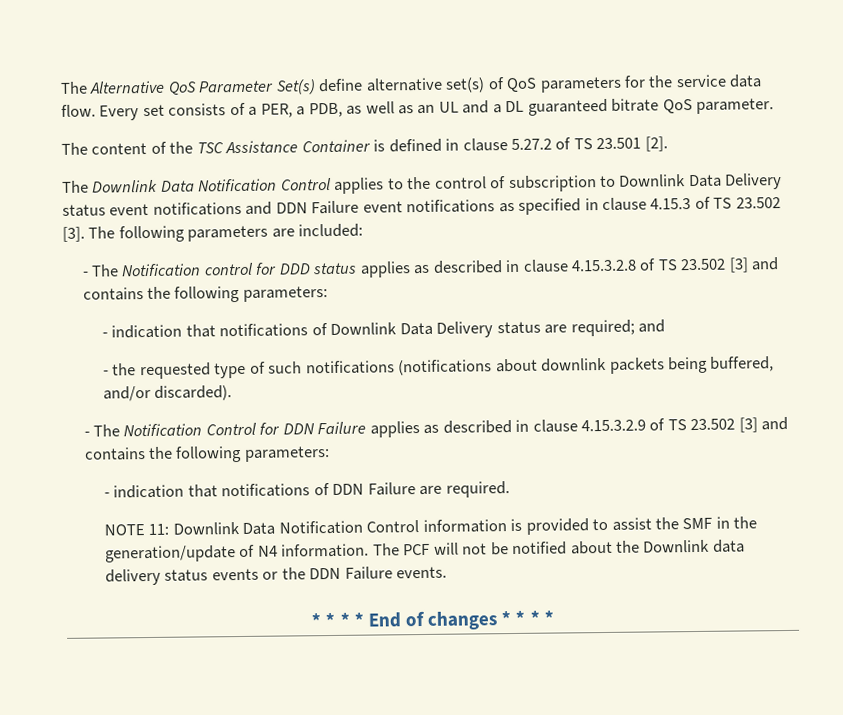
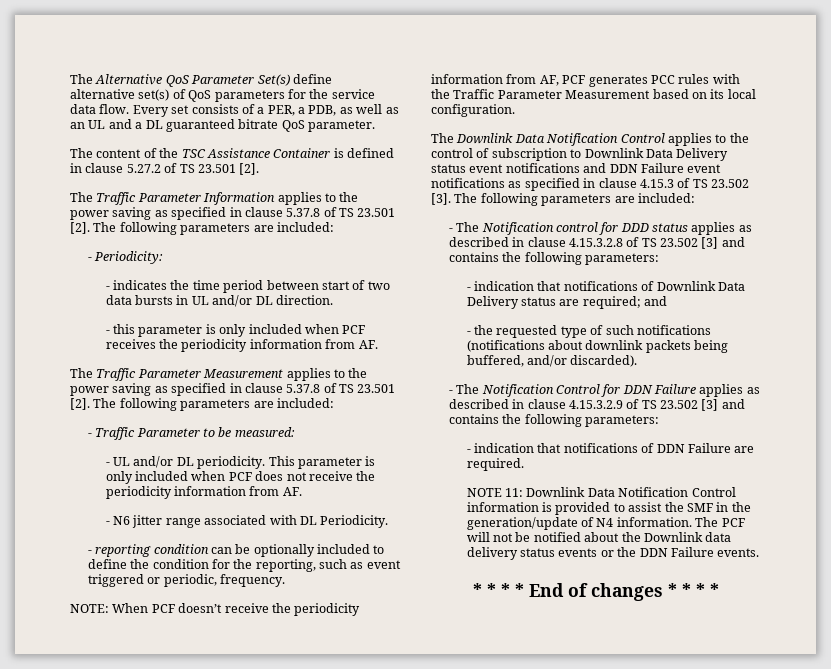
+ The Traffic Parameter Information applies to the power saving as specified in clause 5.37.8 of TS 23.501 [2]. The following parameters are included:
+ - Periodicity:
+ - indicates the time period between start of two data bursts in UL and/or DL direction.
+ - this parameter is only included when PCF receives the periodicity information from AF.
+ The Traffic Parameter Measurement applies to the power saving as specified in clause 5.37.8 of TS 23.501 [2]. The following parameters are included:
+ - Traffic Parameter to be measured:
+ - UL and/or DL periodicity. This parameter is only included when PCF does not receive the periodicity information from AF.
+ - N6 jitter range associated with DL Periodicity.
+ - reporting condition can be optionally included to define the condition for the reporting, such as event triggered or periodic, frequency.
+ NOTE: When PCF doesn’t receive the periodicity information from AF, PCF generates PCC rules with the Traffic Parameter Measurement based on its local configuration.

